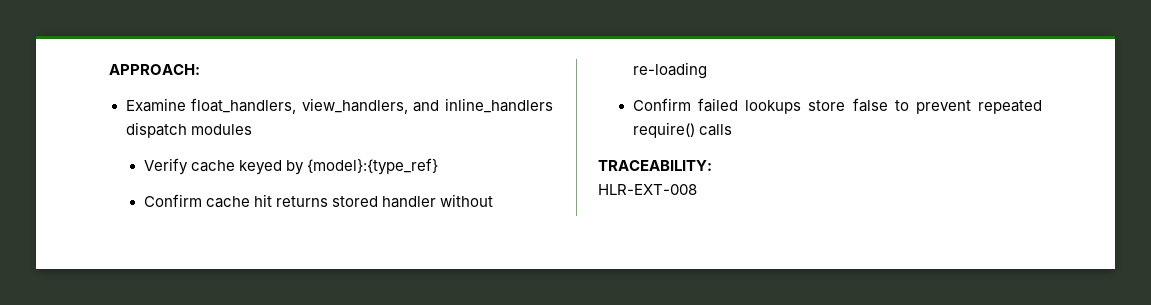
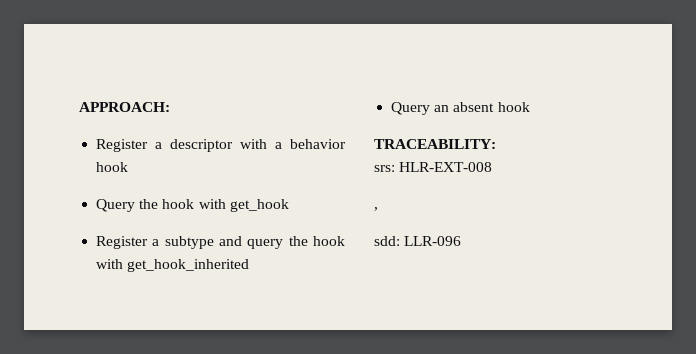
- Examine float_handlers, view_handlers, and inline_handlers dispatch modules
- Verify cache keyed by {model}:{type_ref}
- Confirm cache hit returns stored handler without re-loading
- Confirm failed lookups store false to prevent repeated require() calls
+ Register a descriptor with a behavior hook
+ Query the hook with get_hook
+ Register a subtype and query the hook with get_hook_inherited
+ Query an absent hook
- HLR-EXT-008
+ srs: HLR-EXT-008
+ ,
+ sdd: LLR-096

